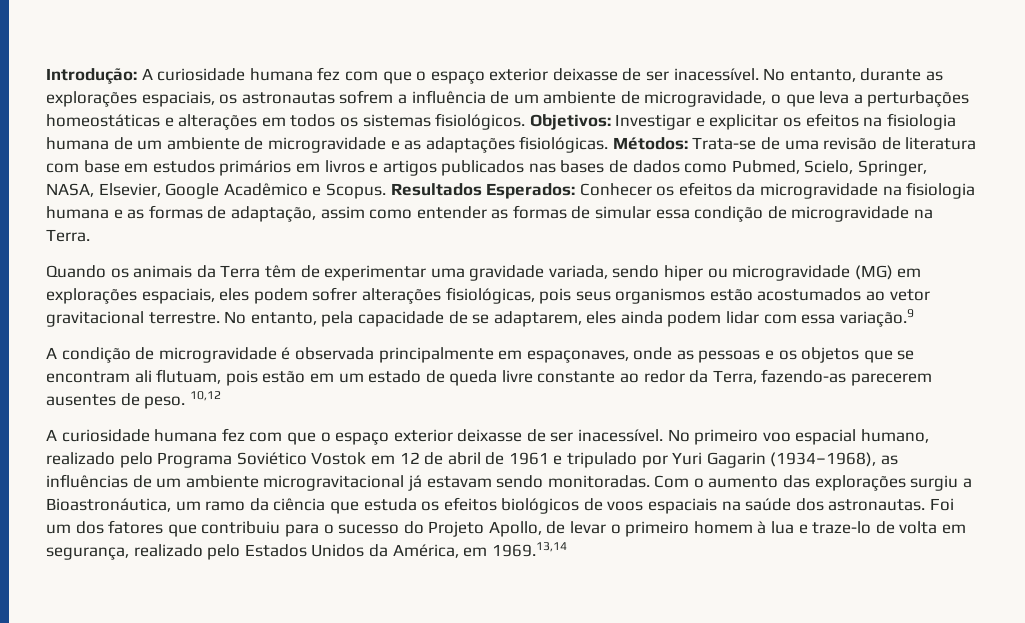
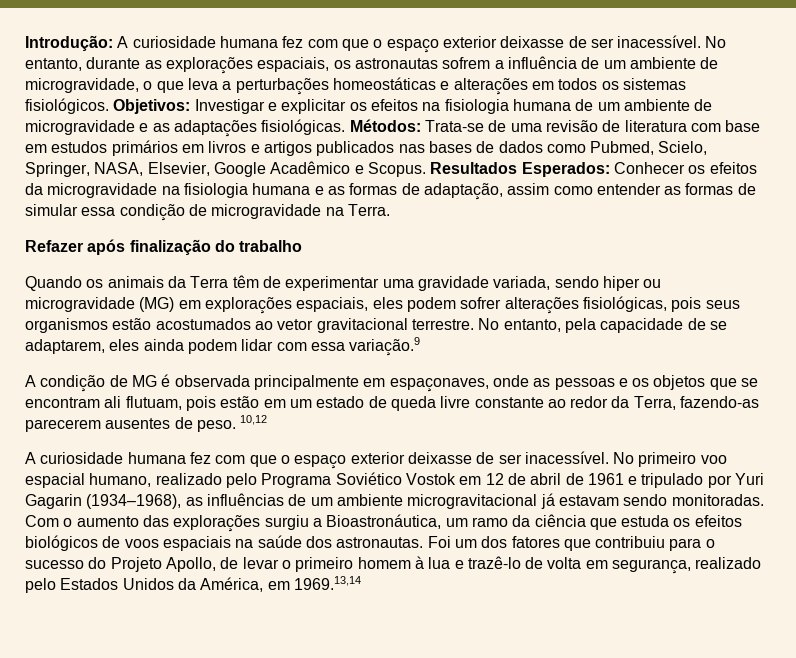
+ Refazer após finalização do trabalho
- A condição de microgravidade é observada principalmente em espaçonaves, onde as pessoas e os objetos que se encontram ali flutuam, pois estão em um estado de queda livre constante ao redor da Terra, fazendo-as parecerem ausentes de peso.
+ A condição de MG é observada principalmente em espaçonaves, onde as pessoas e os objetos que se encontram ali flutuam, pois estão em um estado de queda livre constante ao redor da Terra, fazendo-as parecerem ausentes de peso.
- Foi um dos fatores que contribuiu para o sucesso do Projeto Apollo, de levar o primeiro homem à lua e traze-lo de volta em segurança, realizado pelo Estados Unidos da América, em 1969.13,14
+ Foi um dos fatores que contribuiu para o sucesso do Projeto Apollo, de levar o primeiro homem à lua e trazê-lo de volta em segurança, realizado pelo Estados Unidos da América, em 1969.13,14

